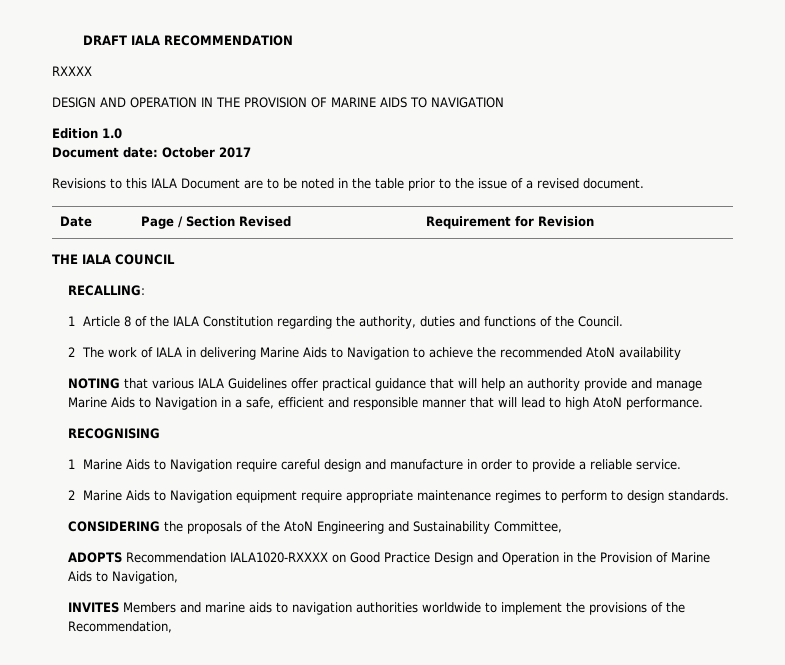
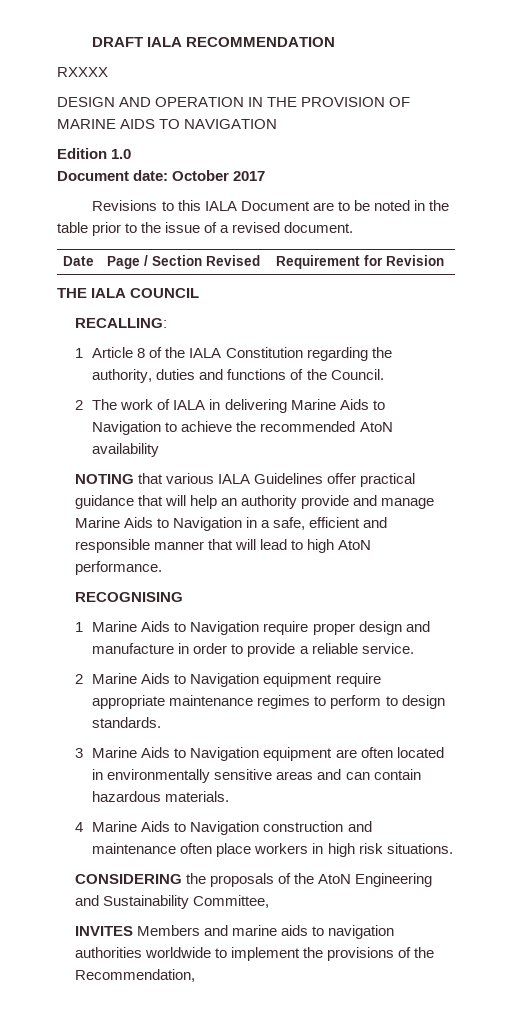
- 1 Marine Aids to Navigation require careful design and manufacture in order to provide a reliable service.
+ 1 Marine Aids to Navigation require proper design and manufacture in order to provide a reliable service.
+ 3 Marine Aids to Navigation equipment are often located in environmentally sensitive areas and can contain hazardous materials.
+ 4 Marine Aids to Navigation construction and maintenance often place workers in high risk situations.
- ADOPTS Recommendation IALA1020-RXXXX on Good Practice Design and Operation in the Provision of Marine Aids to Navigation,

